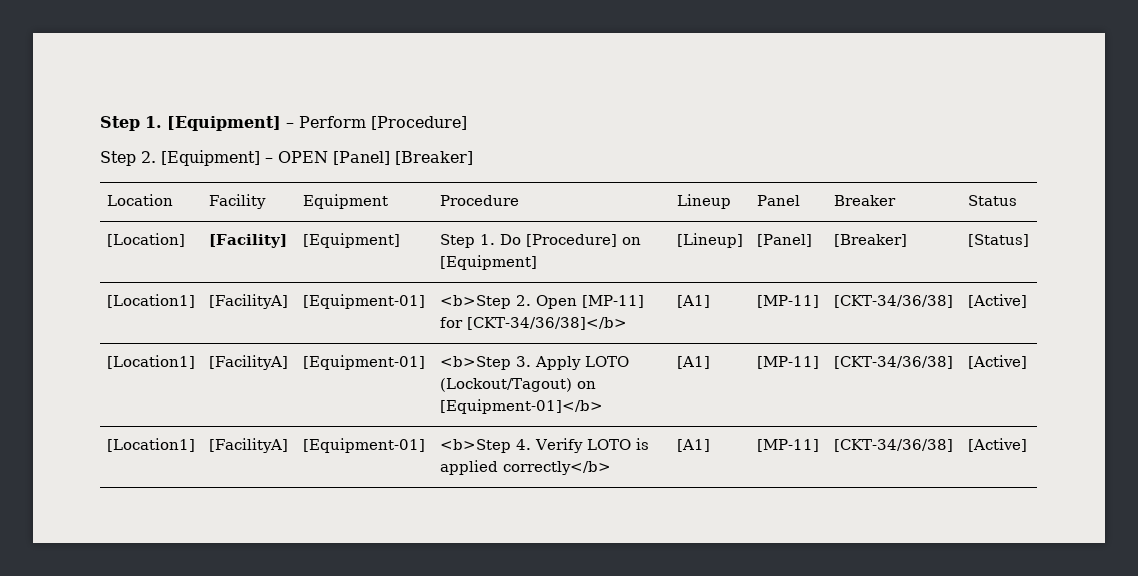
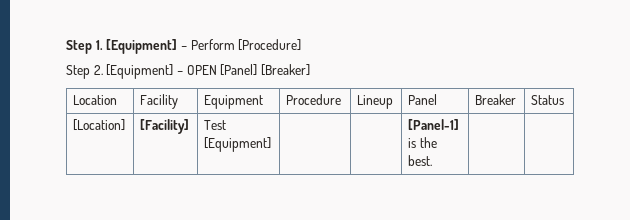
- [Location] | [Facility] | [Equipment] | Step 1. Do [Procedure] on [Equipment] | [Lineup] | [Panel] | [Breaker] | [Status]
- [Location1] | [FacilityA] | [Equipment-01] | <b>Step 2. Open [MP-11] for [CKT-34/36/38]</b> | [A1] | [MP-11] | [CKT-34/36/38] | [Active]
- [Location1] | [FacilityA] | [Equipment-01] | <b>Step 3. Apply LOTO (Lockout/Tagout) on [Equipment-01]</b> | [A1] | [MP-11] | [CKT-34/36/38] | [Active]
- [Location1] | [FacilityA] | [Equipment-01] | <b>Step 4. Verify LOTO is applied correctly</b> | [A1] | [MP-11] | [CKT-34/36/38] | [Active]
+ [Location] | [Facility] | Test [Equipment] | | | [Panel-1] is the best. | |

